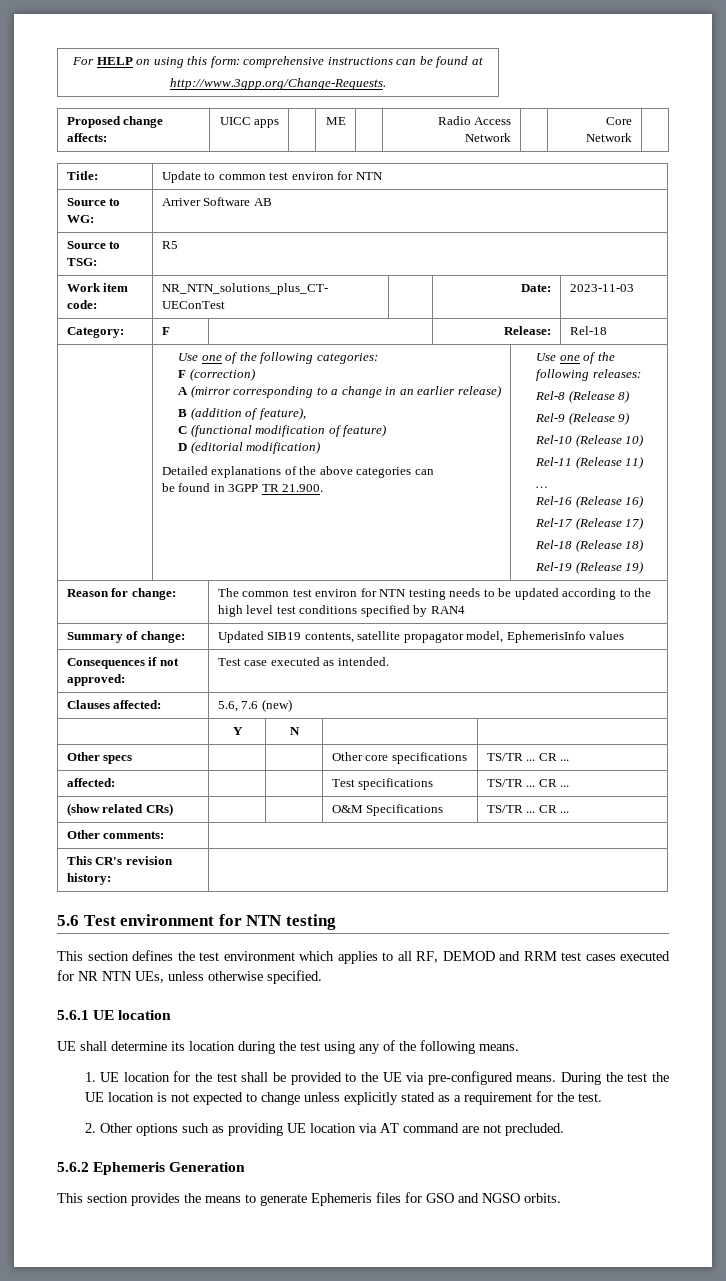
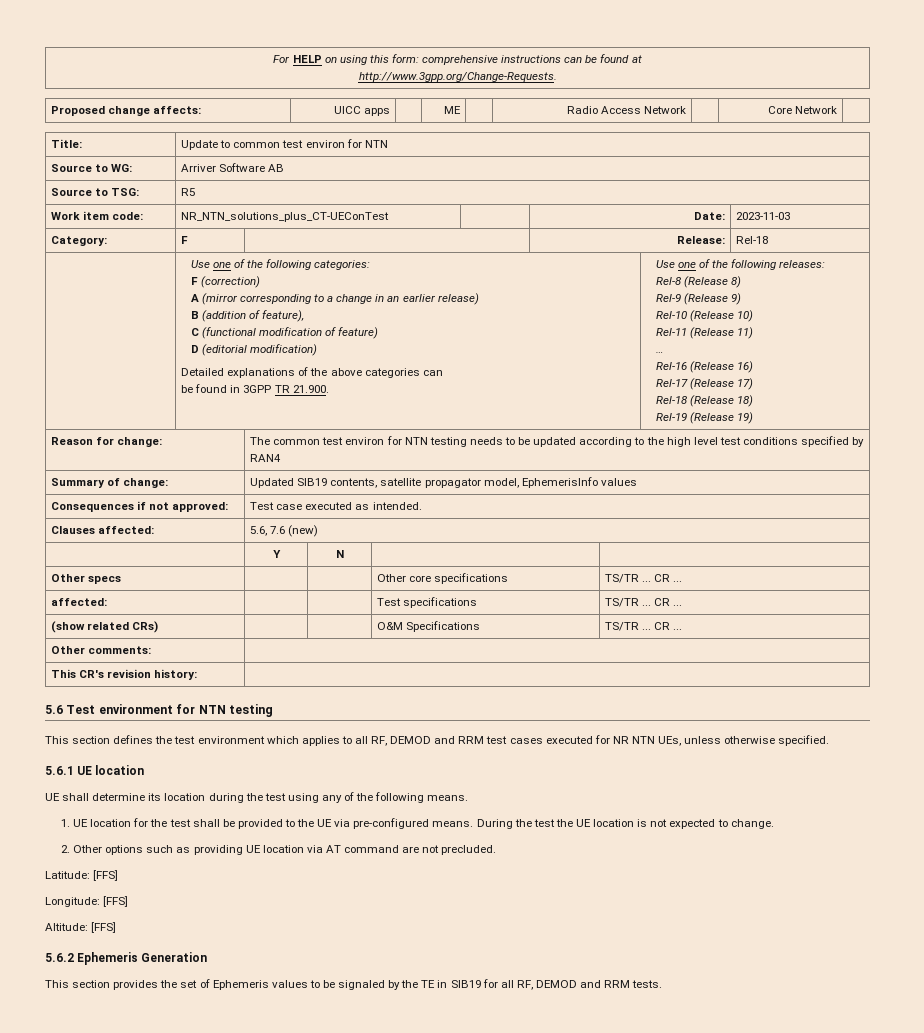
- During the test the UE location is not expected to change unless explicitly stated as a requirement for the test.
+ During the test the UE location is not expected to change.
+ Latitude: [FFS]
+ Longitude: [FFS]
+ Altitude: [FFS]
- This section provides the means to generate Ephemeris files for GSO and NGSO orbits.
+ This section provides the set of Ephemeris values to be signaled by the TE in SIB19 for all RF, DEMOD and RRM tests.

